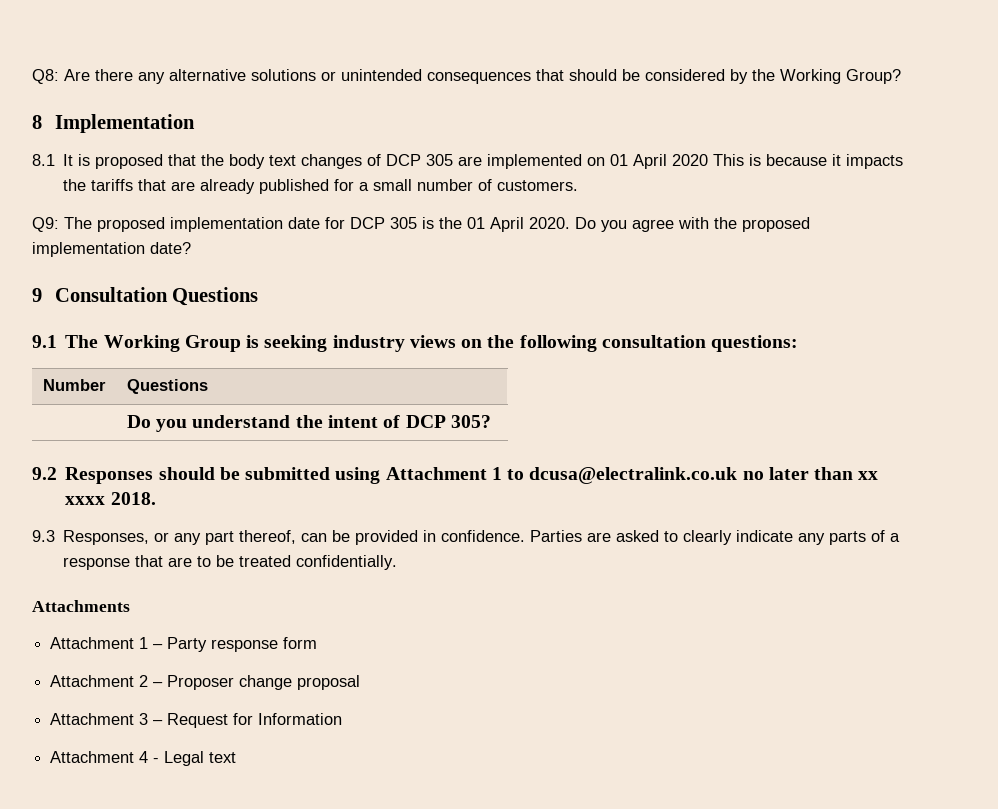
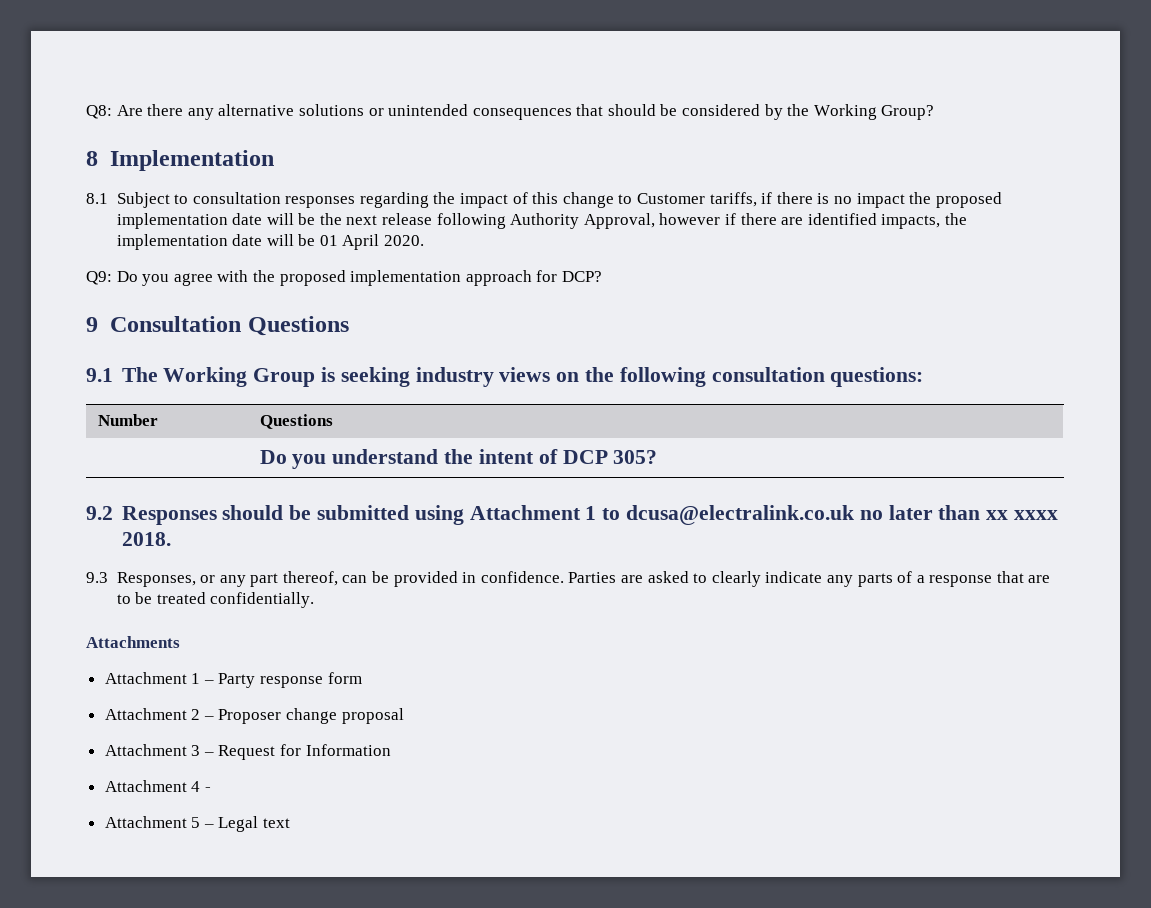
- 8.1 It is proposed that the body text changes of DCP 305 are implemented on 01 April 2020 This is because it impacts the tariffs that are already published for a small number of customers.
- Q9: The proposed implementation date for DCP 305 is the 01 April 2020. Do you agree with the proposed implementation date?
+ 8.1 Subject to consultation responses regarding the impact of this change to Customer tariffs, if there is no impact the proposed implementation date will be the next release following Authority Approval, however if there are identified impacts, the implementation date will be 01 April 2020.
+ Q9: Do you agree with the proposed implementation approach for DCP?
- Attachment 4 - Legal text
+ Attachment 4 -
+ Attachment 5 – Legal text

